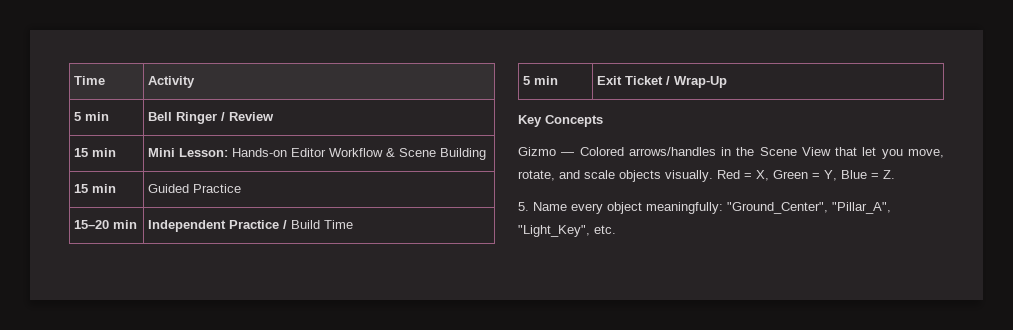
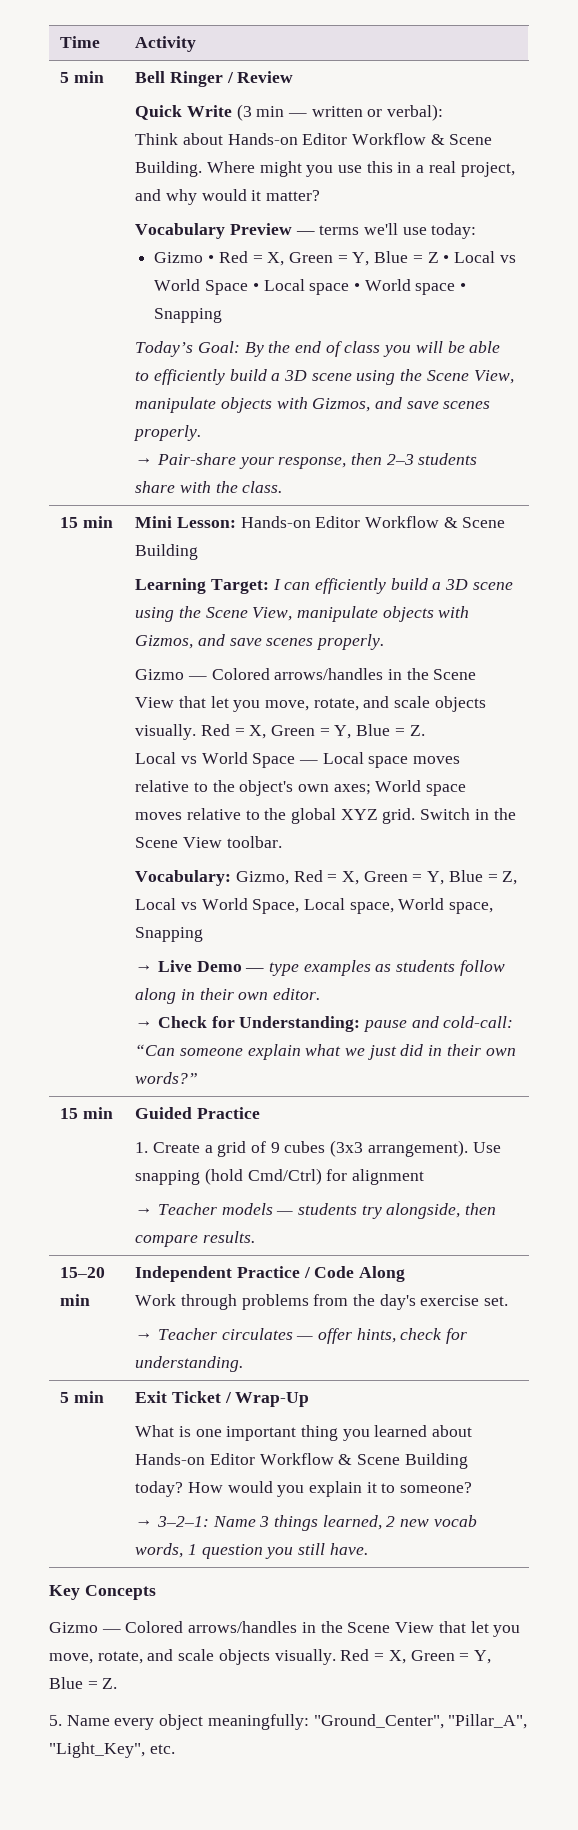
+ Quick Write (3 min — written or verbal):
+ Think about Hands-on Editor Workflow & Scene Building. Where might you use this in a real project, and why would it matter?
+ Vocabulary Preview — terms we'll use today:
+ Gizmo • Red = X, Green = Y, Blue = Z • Local vs World Space • Local space • World space • Snapping
+ Today’s Goal: By the end of class you will be able to efficiently build a 3D scene using the Scene View, manipulate objects with Gizmos, and save scenes properly.
+ → Pair-share your response, then 2–3 students share with the class.
+ Learning Target: I can efficiently build a 3D scene using the Scene View, manipulate objects with Gizmos, and save scenes properly.
+ Gizmo — Colored arrows/handles in the Scene View that let you move, rotate, and scale objects visually. Red = X, Green = Y, Blue = Z.
+ Local vs World Space — Local space moves relative to the object's own axes; World space moves relative to the global XYZ grid. Switch in the Scene View toolbar.
+ Vocabulary: Gizmo, Red = X, Green = Y, Blue = Z, Local vs World Space, Local space, World space, Snapping
+ → Live Demo — type examples as students follow along in their own editor.
+ → Check for Understanding: pause and cold-call: “Can someone explain what we just did in their own words?”
  15 min | Guided Practice
+ 1. Create a grid of 9 cubes (3x3 arrangement). Use snapping (hold Cmd/Ctrl) for alignment
+ → Teacher models — students try alongside, then compare results.
- 15–20 min | Independent Practice / Build Time
+ 15–20 min | Independent Practice / Code Along
+ Work through problems from the day's exercise set.
+ → Teacher circulates — offer hints, check for understanding.
+ What is one important thing you learned about Hands-on Editor Workflow & Scene Building today? How would you explain it to someone?
+ → 3–2–1: Name 3 things learned, 2 new vocab words, 1 question you still have.

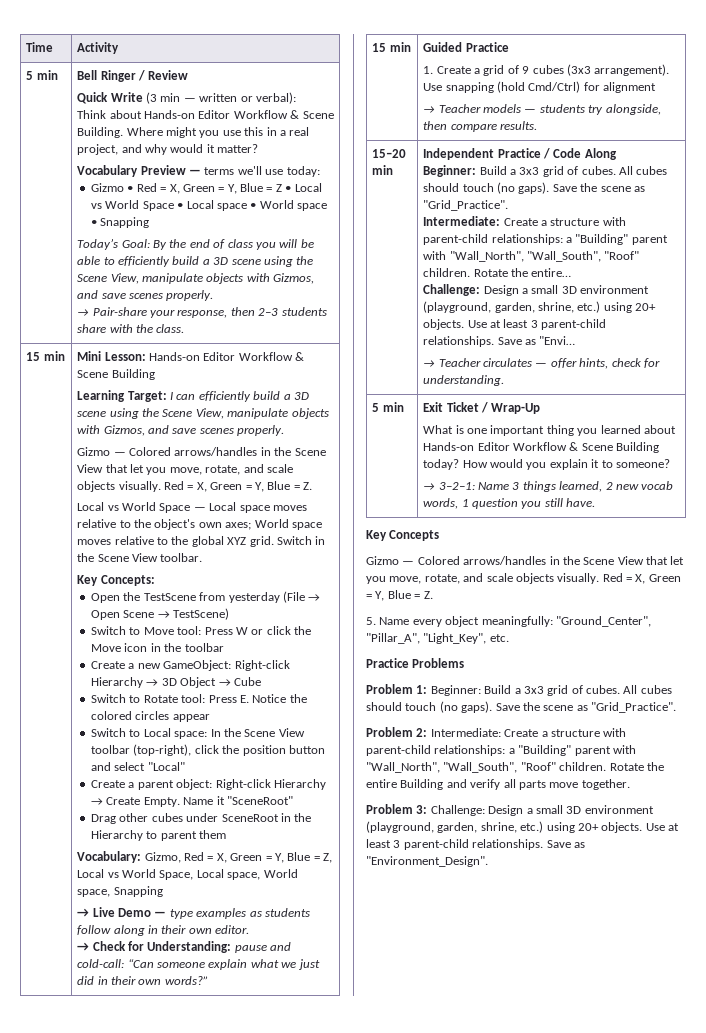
+ Key Concepts:
+ Open the TestScene from yesterday (File → Open Scene → TestScene)
+ Switch to Move tool: Press W or click the Move icon in the toolbar
+ Create a new GameObject: Right-click Hierarchy → 3D Object → Cube
+ Switch to Rotate tool: Press E. Notice the colored circles appear
+ Switch to Local space: In the Scene View toolbar (top-right), click the position button and select "Local"
+ Create a parent object: Right-click Hierarchy → Create Empty. Name it "SceneRoot"
+ Drag other cubes under SceneRoot in the Hierarchy to parent them
  Independent Practice / Code Along
- Work through problems from the day's exercise set.
+ Beginner: Build a 3x3 grid of cubes. All cubes should touch (no gaps). Save the scene as "Grid_Practice".
+ Intermediate: Create a structure with parent-child relationships: a "Building" parent with "Wall_North", "Wall_South", "Roof" children. Rotate the entire…
+ Challenge: Design a small 3D environment (playground, garden, shrine, etc.) using 20+ objects. Use at least 3 parent-child relationships. Save as "Envi…
+ Practice Problems
+ Problem 1: Beginner: Build a 3x3 grid of cubes. All cubes should touch (no gaps). Save the scene as "Grid_Practice".
+ Problem 2: Intermediate: Create a structure with parent-child relationships: a "Building" parent with "Wall_North", "Wall_South", "Roof" children. Rotate the entire Building and verify all parts move together.
+ Problem 3: Challenge: Design a small 3D environment (playground, garden, shrine, etc.) using 20+ objects. Use at least 3 parent-child relationships. Save as "Environment_Design".

